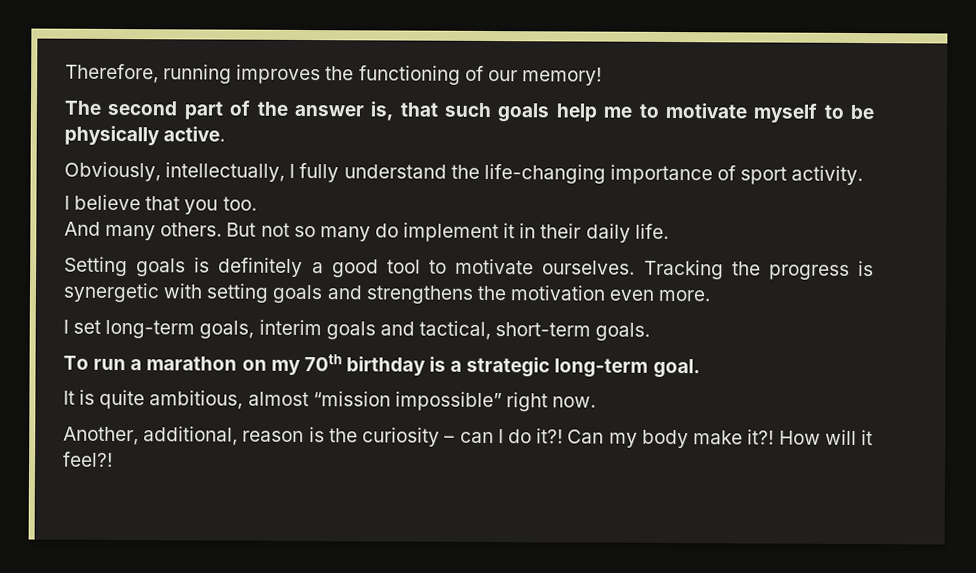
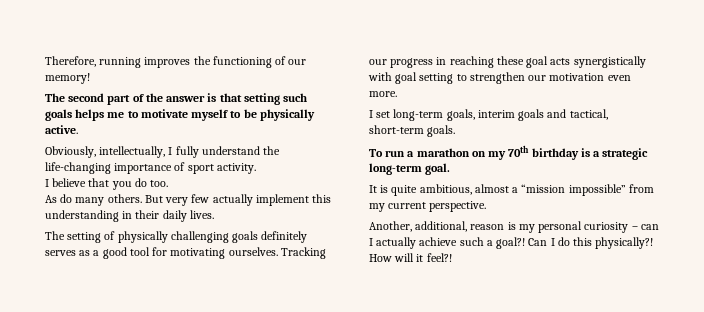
- The second part of the answer is, that such goals help me to motivate myself to be physically active.
+ The second part of the answer is that setting such goals helps me to motivate myself to be physically active.
- I believe that you too.
+ I believe that you do too.
- And many others.
+ As do many others.
- But not so many do implement it in their daily life.
- Setting goals is definitely a good tool to motivate ourselves. Tracking the progress is synergetic with setting goals and strengthens the motivation even more.
+ But very few actually implement this understanding in their daily lives.
+ The setting of physically challenging goals definitely serves as a good tool for motivating ourselves. Tracking our progress in reaching these goal acts synergistically with goal setting to strengthen our motivation even more.
- It is quite ambitious, almost “mission impossible” right now.
+ It is quite ambitious, almost a “mission impossible” from my current perspective.
- Another, additional, reason is the curiosity – can I do it?! Can my body make it?!
+ Another, additional, reason is my personal curiosity – can I actually achieve such a goal?! Can I do this physically?!

